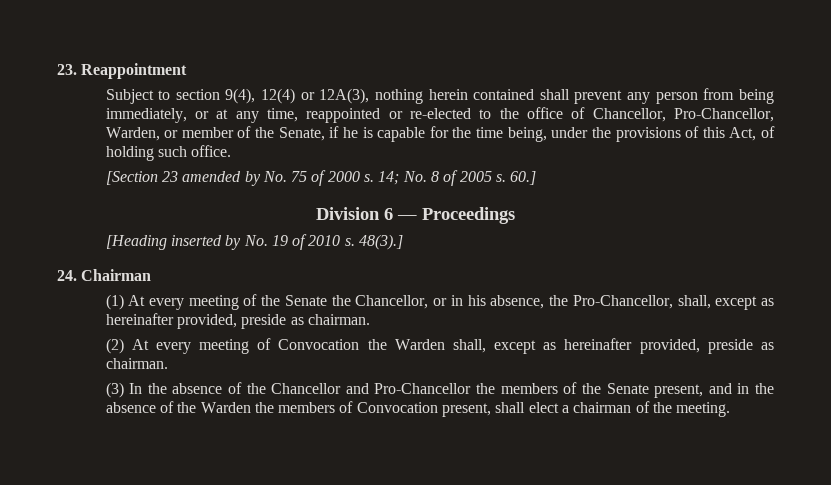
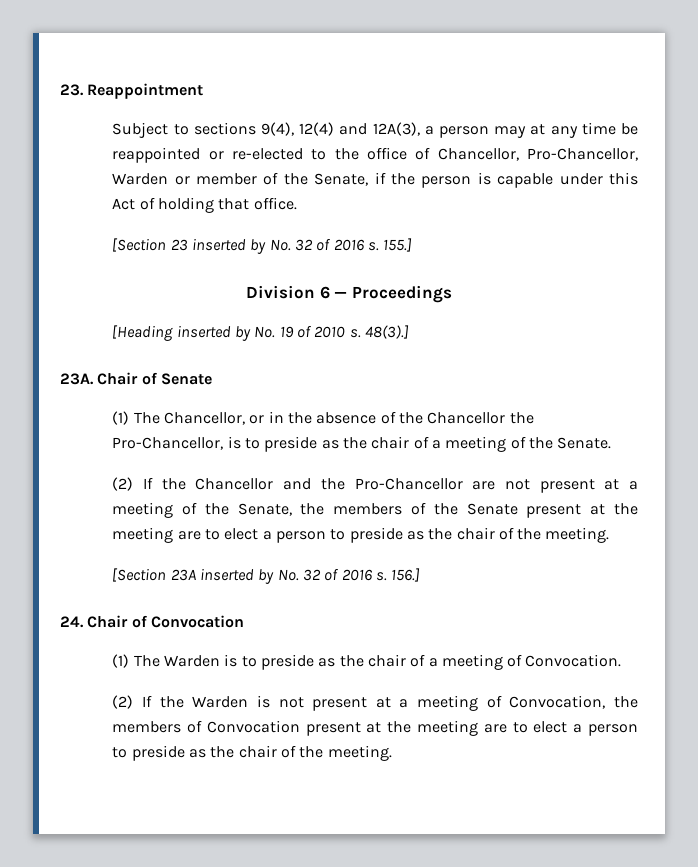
- Subject to section 9(4), 12(4) or 12A(3), nothing herein contained shall prevent any person from being immediately, or at any time, reappointed or re-elected to the office of Chancellor, Pro-Chancellor, Warden, or member of the Senate, if he is capable for the time being, under the provisions of this Act, of holding such office.
+ Subject to sections 9(4), 12(4) and 12A(3), a person may at any time be reappointed or re-elected to the office of Chancellor, Pro-Chancellor, Warden or member of the Senate, if the person is capable under this Act of holding that office.
- [Section 23 amended by No. 75 of 2000 s. 14; No. 8 of 2005 s. 60.]
+ [Section 23 inserted by No. 32 of 2016 s. 155.]
- 24. Chairman
- (1) At every meeting of the Senate the Chancellor, or in his absence, the Pro-Chancellor, shall, except as hereinafter provided, preside as chairman.
- (2) At every meeting of Convocation the Warden shall, except as hereinafter provided, preside as chairman.
- (3) In the absence of the Chancellor and Pro-Chancellor the members of the Senate present, and in the absence of the Warden the members of Convocation present, shall elect a chairman of the meeting.
+ 23A. Chair of Senate
+ (1) The Chancellor, or in the absence of the Chancellor the Pro-Chancellor, is to preside as the chair of a meeting of the Senate.
+ (2) If the Chancellor and the Pro-Chancellor are not present at a meeting of the Senate, the members of the Senate present at the meeting are to elect a person to preside as the chair of the meeting.
+ [Section 23A inserted by No. 32 of 2016 s. 156.]
+ 24. Chair of Convocation
+ (1) The Warden is to preside as the chair of a meeting of Convocation.
+ (2) If the Warden is not present at a meeting of Convocation, the members of Convocation present at the meeting are to elect a person to preside as the chair of the meeting.

